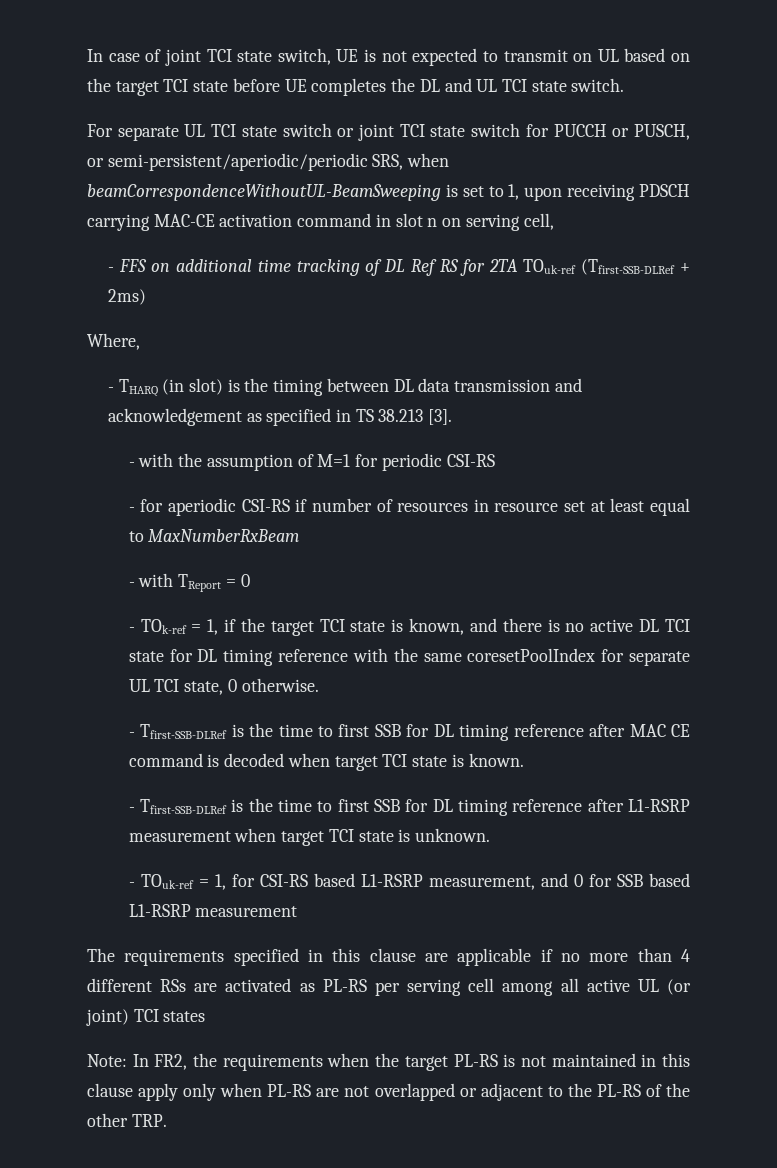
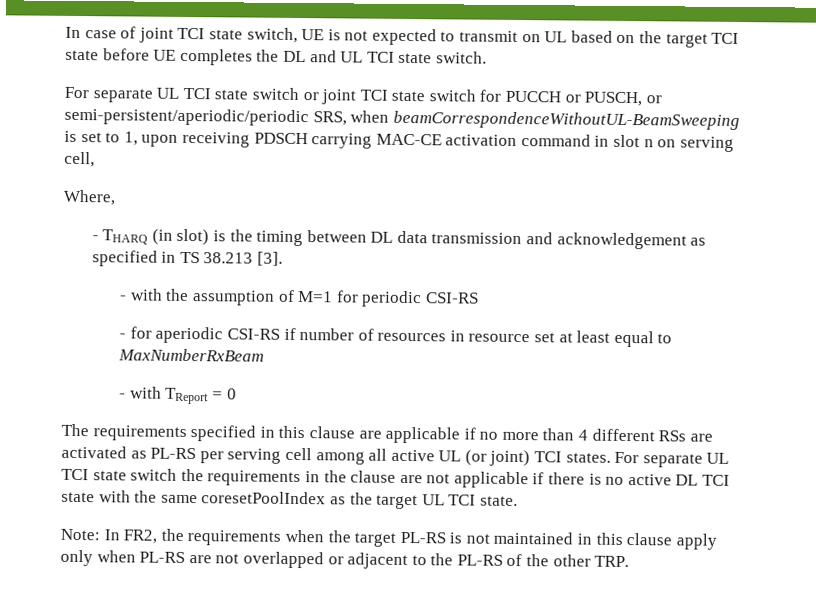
- - FFS on additional time tracking of DL Ref RS for 2TA TOuk-ref (Tfirst-SSB-DLRef + 2ms)
- - TOk-ref = 1, if the target TCI state is known, and there is no active DL TCI state for DL timing reference with the same coresetPoolIndex for separate UL TCI state, 0 otherwise.
- - Tfirst-SSB-DLRef is the time to first SSB for DL timing reference after MAC CE command is decoded when target TCI state is known.
- - Tfirst-SSB-DLRef is the time to first SSB for DL timing reference after L1-RSRP measurement when target TCI state is unknown.
- - TOuk-ref = 1, for CSI-RS based L1-RSRP measurement, and 0 for SSB based L1-RSRP measurement
- The requirements specified in this clause are applicable if no more than 4 different RSs are activated as PL-RS per serving cell among all active UL (or joint) TCI states
+ The requirements specified in this clause are applicable if no more than 4 different RSs are activated as PL-RS per serving cell among all active UL (or joint) TCI states. For separate UL TCI state switch the requirements in the clause are not applicable if there is no active DL TCI state with the same coresetPoolIndex as the target UL TCI state.

